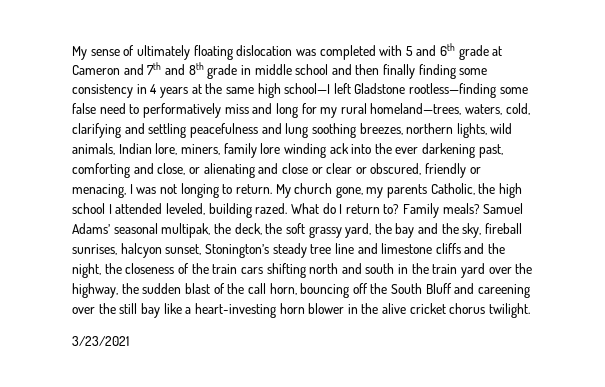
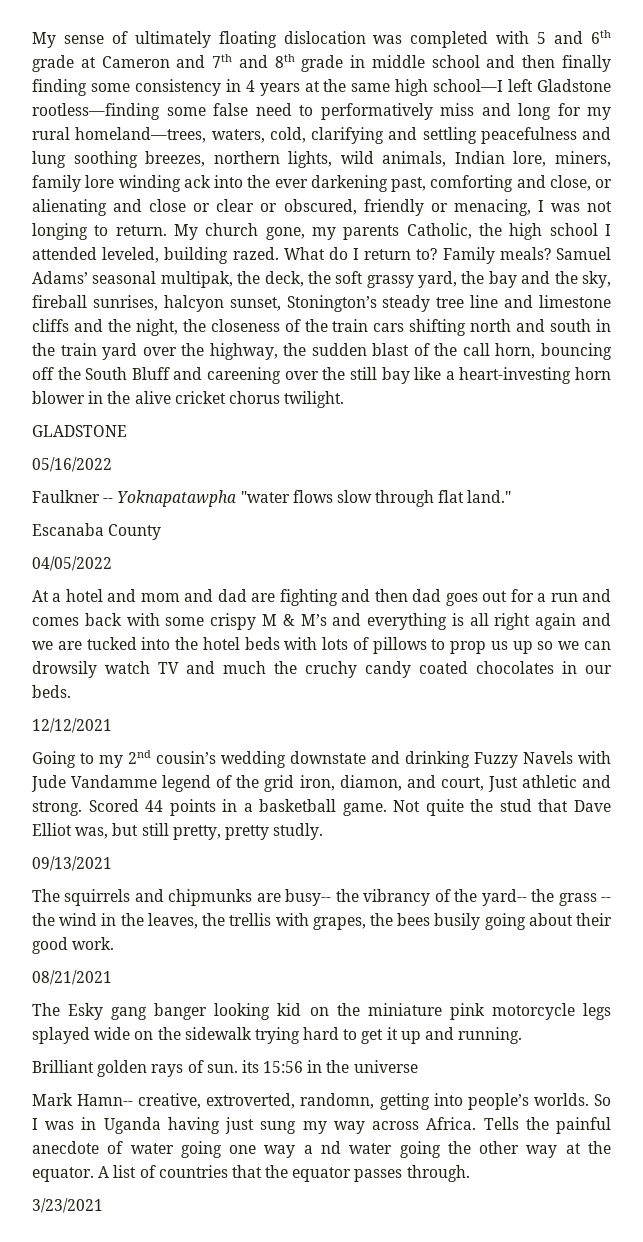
+ GLADSTONE
+ 05/16/2022
+ Faulkner -- Yoknapatawpha "water flows slow through flat land."
+ Escanaba County
+ 04/05/2022
+ At a hotel and mom and dad are fighting and then dad goes out for a run and comes back with some crispy M & M’s and everything is all right again and we are tucked into the hotel beds with lots of pillows to prop us up so we can drowsily watch TV and much the cruchy candy coated chocolates in our beds.
+ 12/12/2021
+ Going to my 2nd cousin’s wedding downstate and drinking Fuzzy Navels with Jude Vandamme legend of the grid iron, diamon, and court, Just athletic and strong. Scored 44 points in a basketball game. Not quite the stud that Dave Elliot was, but still pretty, pretty studly.
+ 09/13/2021
+ The squirrels and chipmunks are busy-- the vibrancy of the yard-- the grass -- the wind in the leaves, the trellis with grapes, the bees busily going about their good work.
+ 08/21/2021
+ The Esky gang banger looking kid on the miniature pink motorcycle legs splayed wide on the sidewalk trying hard to get it up and running.
+ Brilliant golden rays of sun. its 15:56 in the universe
+ Mark Hamn-- creative, extroverted, randomn, getting into people’s worlds. So I was in Uganda having just sung my way across Africa. Tells the painful anecdote of water going one way a nd water going the other way at the equator. A list of countries that the equator passes through.

